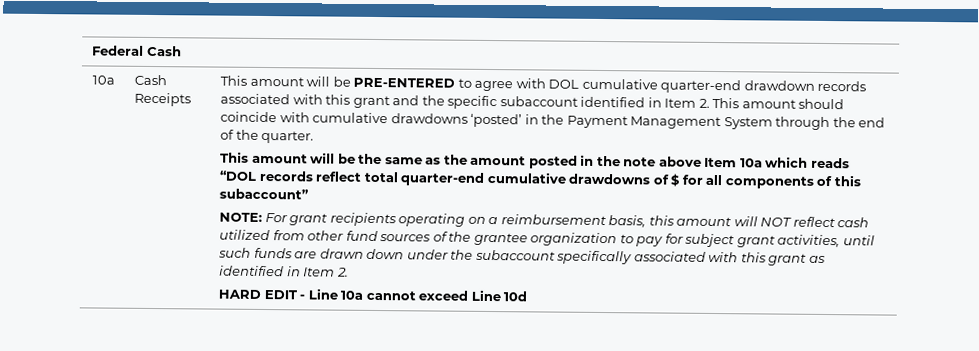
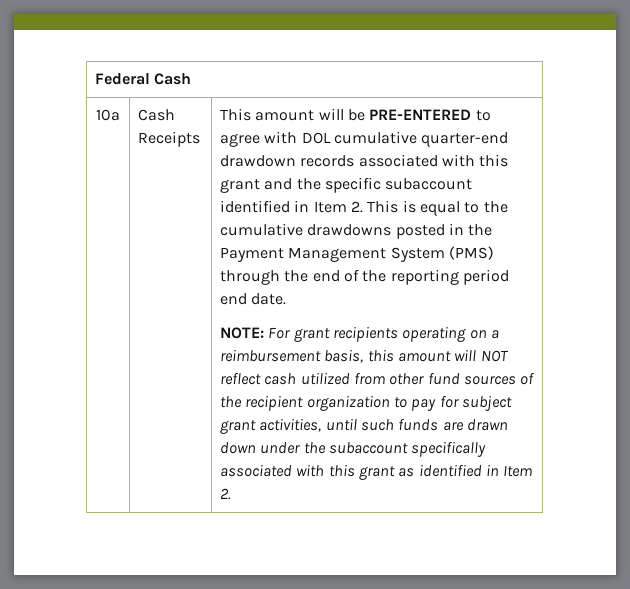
- This amount will be PRE-ENTERED to agree with DOL cumulative quarter-end drawdown records associated with this grant and the specific subaccount identified in Item 2. This amount should coincide with cumulative drawdowns ‘posted’ in the Payment Management System through the end of the quarter.
- This amount will be the same as the amount posted in the note above Item 10a which reads “DOL records reflect total quarter-end cumulative drawdowns of $ for all components of this subaccount”
+ This amount will be PRE-ENTERED to agree with DOL cumulative quarter-end drawdown records associated with this grant and the specific subaccount identified in Item 2. This is equal to the cumulative drawdowns posted in the Payment Management System (PMS) through the end of the reporting period end date.
- NOTE: For grant recipients operating on a reimbursement basis, this amount will NOT reflect cash utilized from other fund sources of the grantee organization to pay for subject grant activities, until such funds are drawn down under the subaccount specifically associated with this grant as identified in Item 2.
+ NOTE: For grant recipients operating on a reimbursement basis, this amount will NOT reflect cash utilized from other fund sources of the recipient organization to pay for subject grant activities, until such funds are drawn down under the subaccount specifically associated with this grant as identified in Item 2.
- HARD EDIT - Line 10a cannot exceed Line 10d

